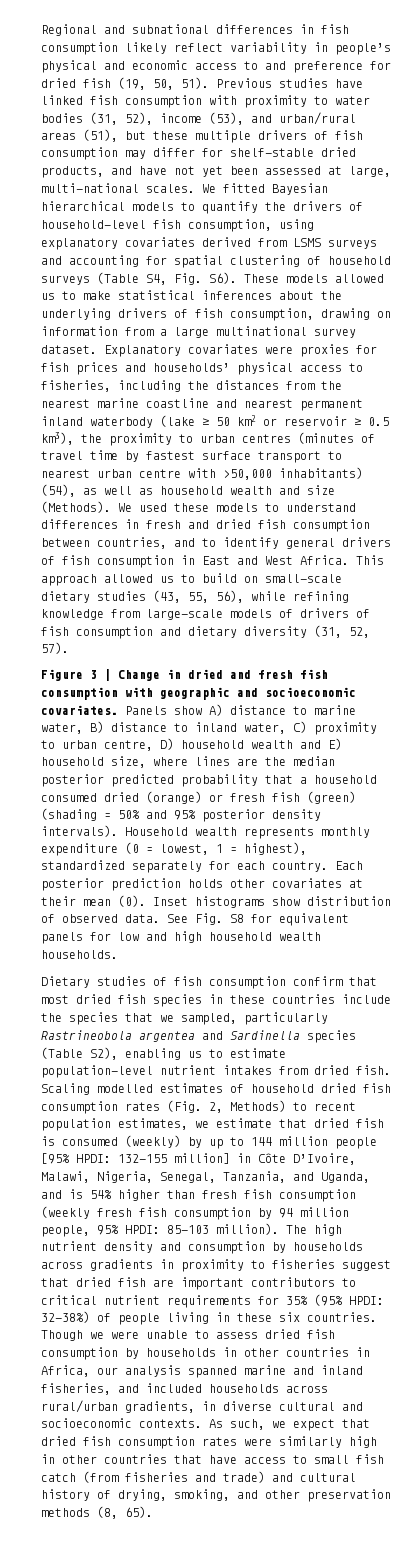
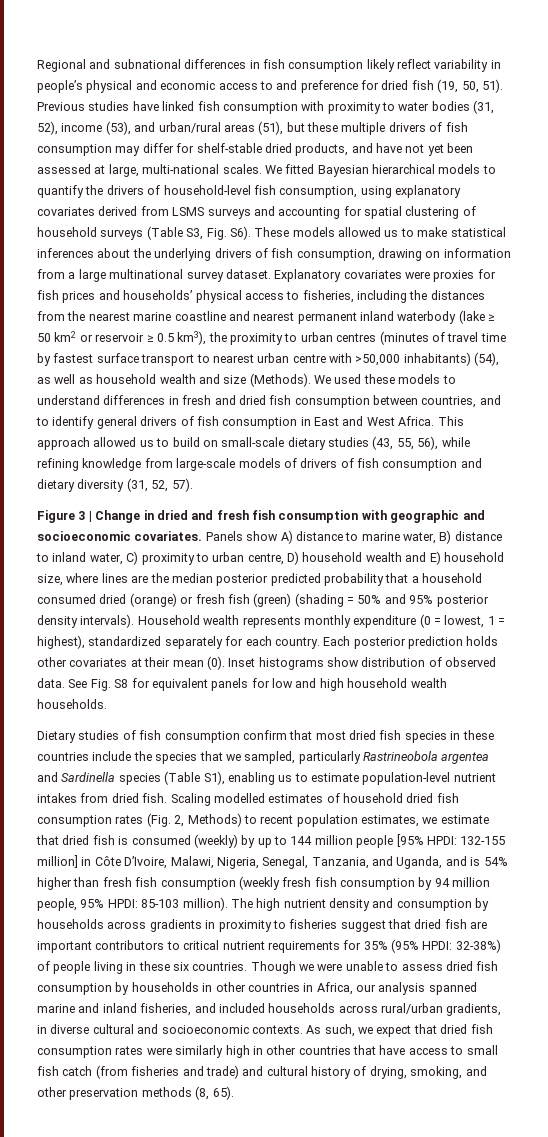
- We fitted Bayesian hierarchical models to quantify the drivers of household-level fish consumption, using explanatory covariates derived from LSMS surveys and accounting for spatial clustering of household surveys (Table S4, Fig. S6). These models allowed us to make statistical inferences about the underlying drivers of fish consumption, drawing on information from a large multinational survey dataset.
+ We fitted Bayesian hierarchical models to quantify the drivers of household-level fish consumption, using explanatory covariates derived from LSMS surveys and accounting for spatial clustering of household surveys (Table S3, Fig. S6). These models allowed us to make statistical inferences about the underlying drivers of fish consumption, drawing on information from a large multinational survey dataset.
- Dietary studies of fish consumption confirm that most dried fish species in these countries include the species that we sampled, particularly Rastrineobola argentea and Sardinella species (Table S2), enabling us to estimate population-level nutrient intakes from dried fish.
+ Dietary studies of fish consumption confirm that most dried fish species in these countries include the species that we sampled, particularly Rastrineobola argentea and Sardinella species (Table S1), enabling us to estimate population-level nutrient intakes from dried fish.

